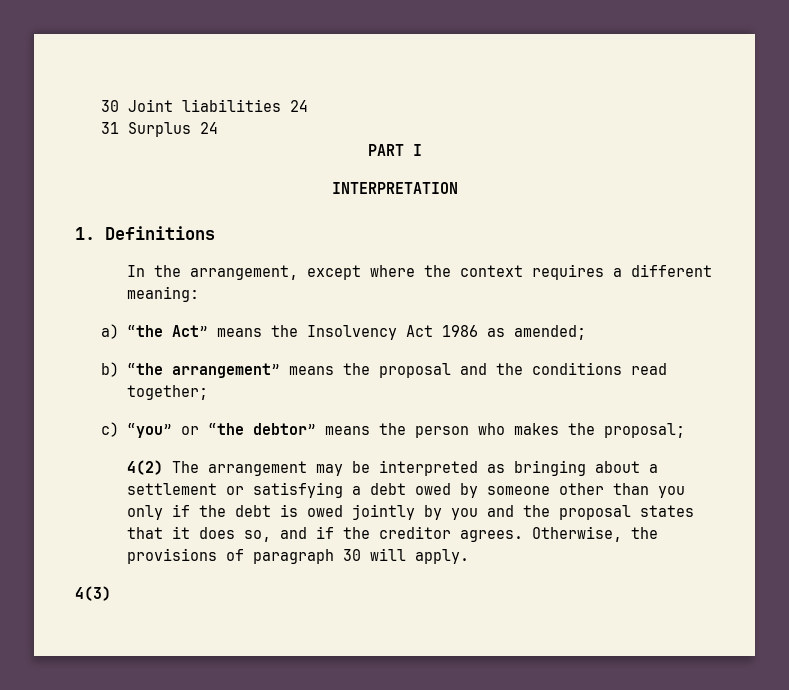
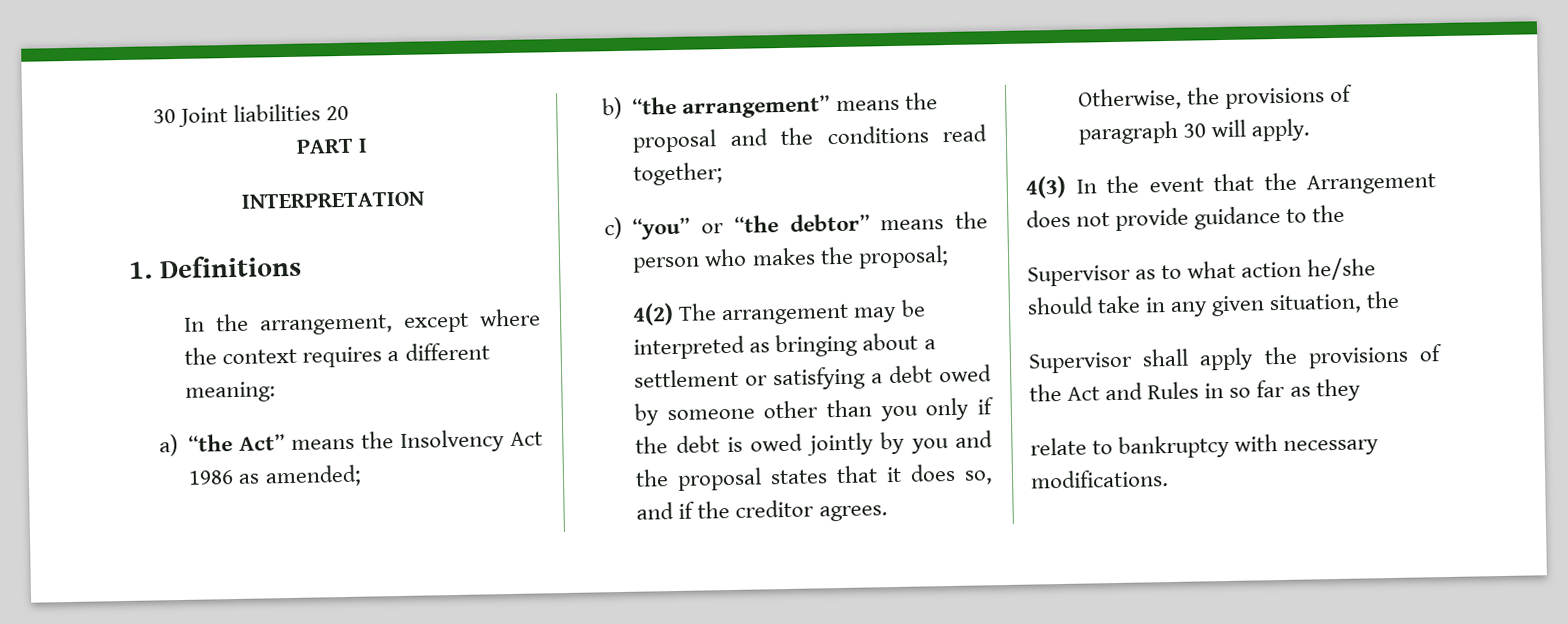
- 30 Joint liabilities 24
- 31 Surplus 24
+ 30 Joint liabilities 20
- 4(3)
+ 4(3) In the event that the Arrangement does not provide guidance to the
+ Supervisor as to what action he/she should take in any given situation, the
+ Supervisor shall apply the provisions of the Act and Rules in so far as they
+ relate to bankruptcy with necessary modifications.

